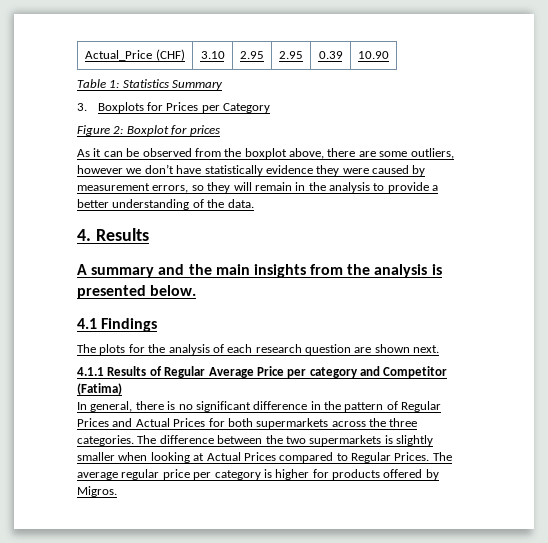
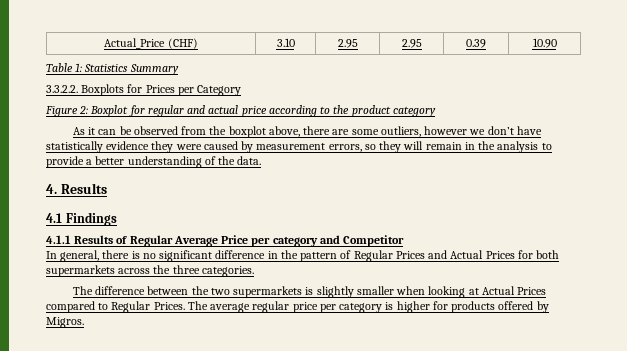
- 3. Boxplots for Prices per Category
+ 3.3.2.2. Boxplots for Prices per Category
- Figure 2: Boxplot for prices
+ Figure 2: Boxplot for regular and actual price according to the product category
- A summary and the main insights from the analysis is presented below.
  4.1 Findings
- The plots for the analysis of each research question are shown next.
- 4.1.1 Results of Regular Average Price per category and Competitor (Fatima)
+ 4.1.1 Results of Regular Average Price per category and Competitor
- In general, there is no significant difference in the pattern of Regular Prices and Actual Prices for both supermarkets across the three categories. The difference between the two supermarkets is slightly smaller when looking at Actual Prices compared to Regular Prices.
+ In general, there is no significant difference in the pattern of Regular Prices and Actual Prices for both supermarkets across the three categories.
+ The difference between the two supermarkets is slightly smaller when looking at Actual Prices compared to Regular Prices.

